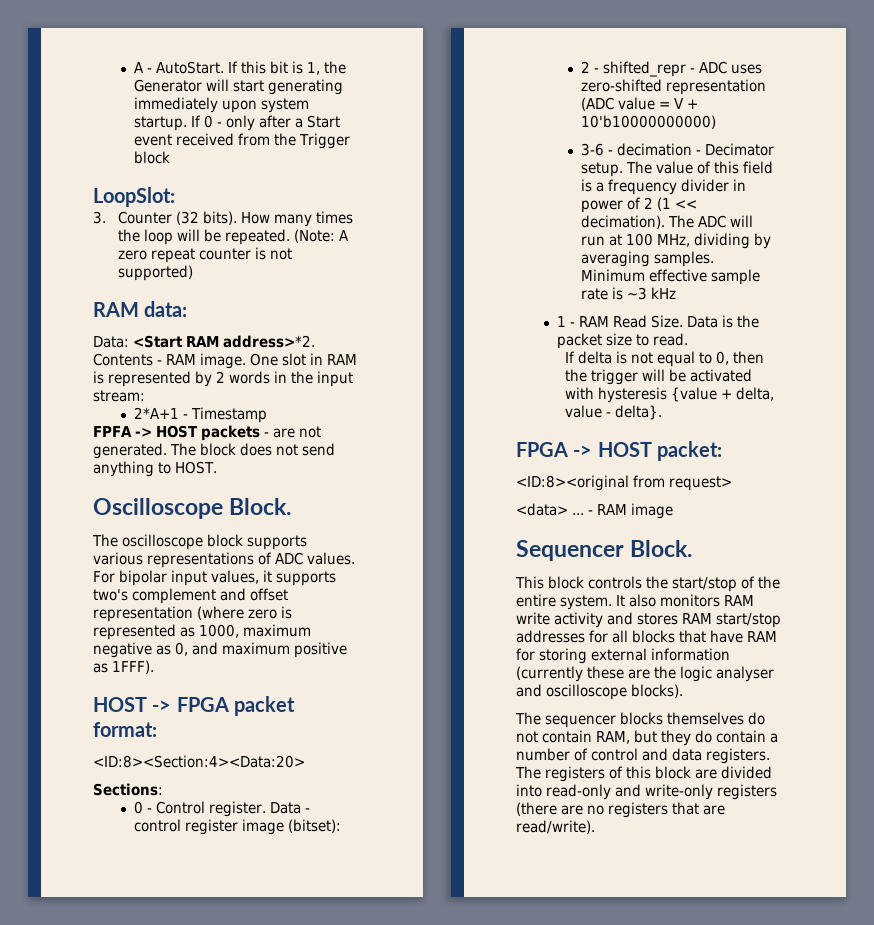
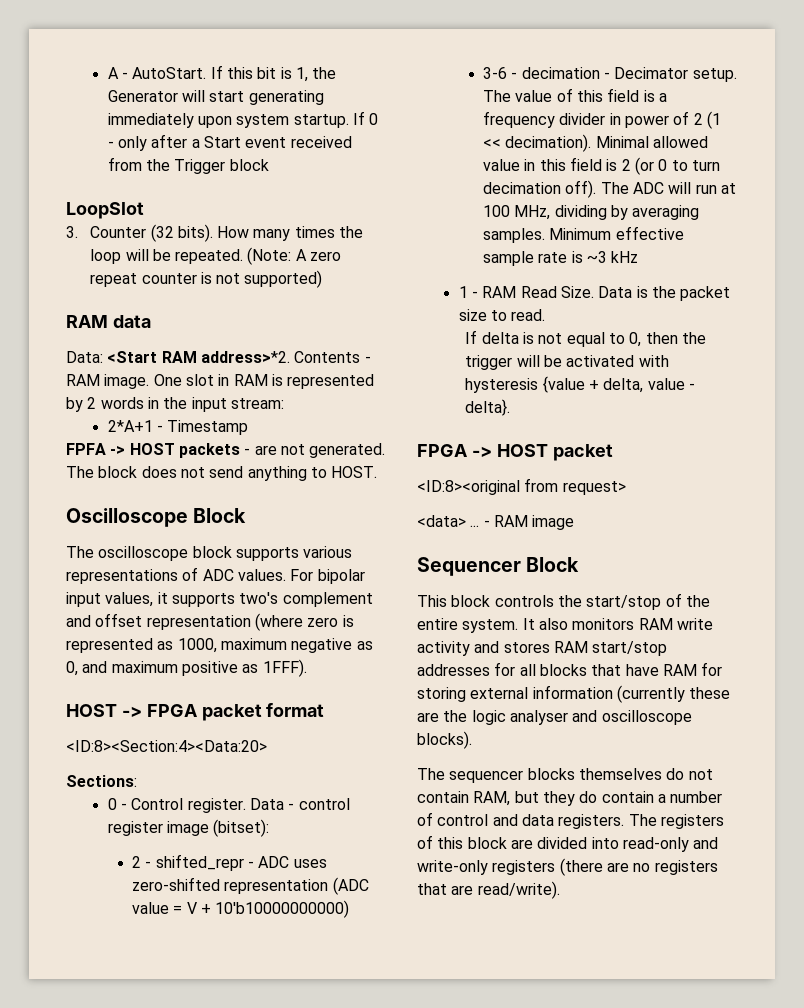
- LoopSlot:
+ LoopSlot
- RAM data:
+ RAM data
- Oscilloscope Block.
+ Oscilloscope Block
- HOST -> FPGA packet format:
+ HOST -> FPGA packet format
+ Minimal allowed value in this field is 2 (or 0 to turn decimation off).
- FPGA -> HOST packet:
+ FPGA -> HOST packet
- Sequencer Block.
+ Sequencer Block

